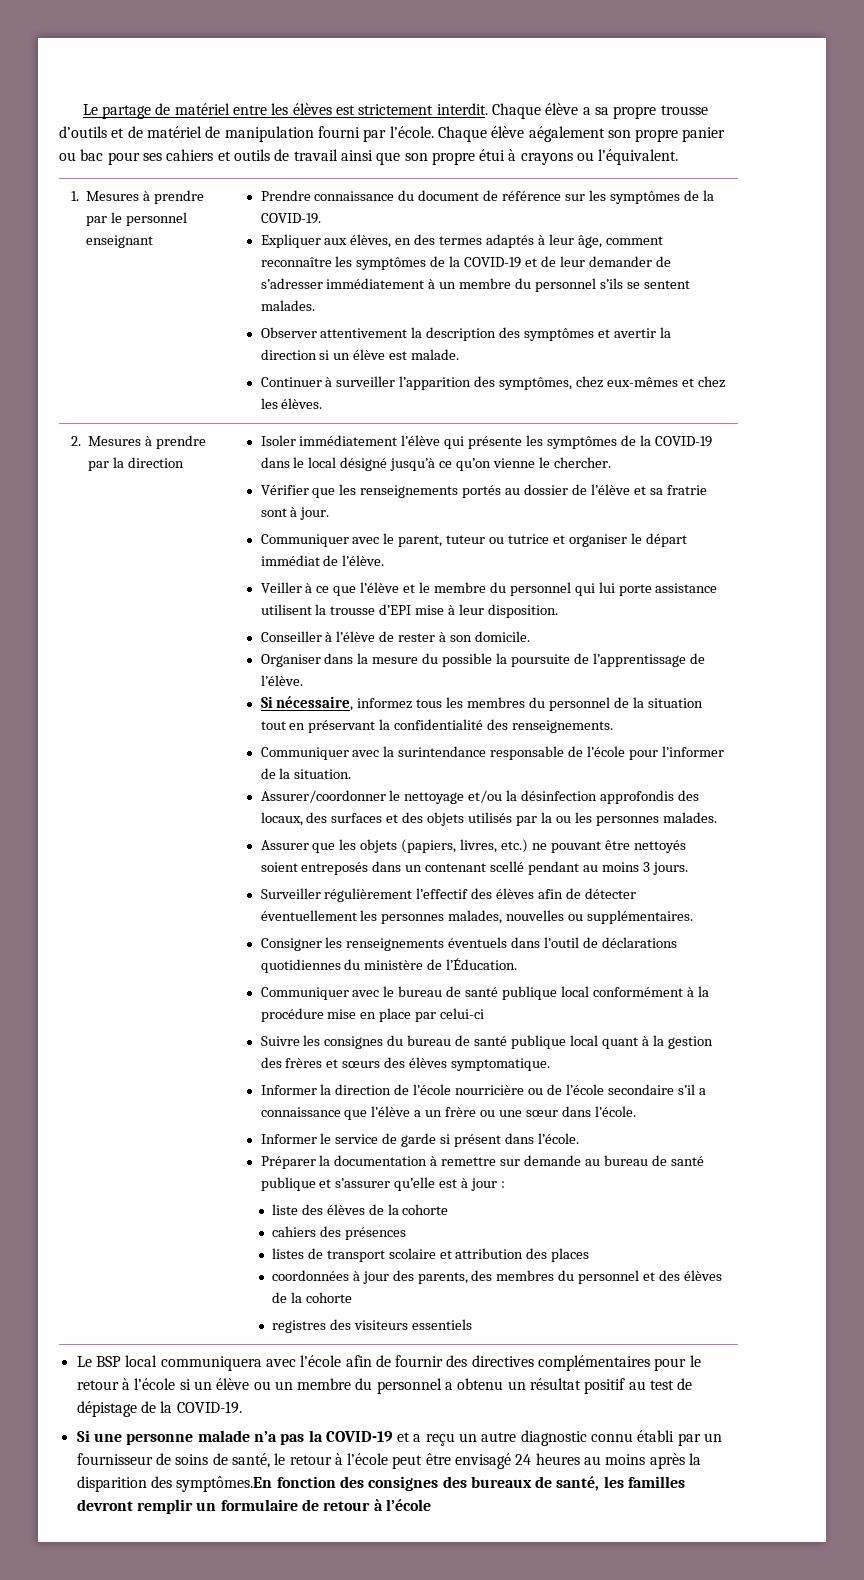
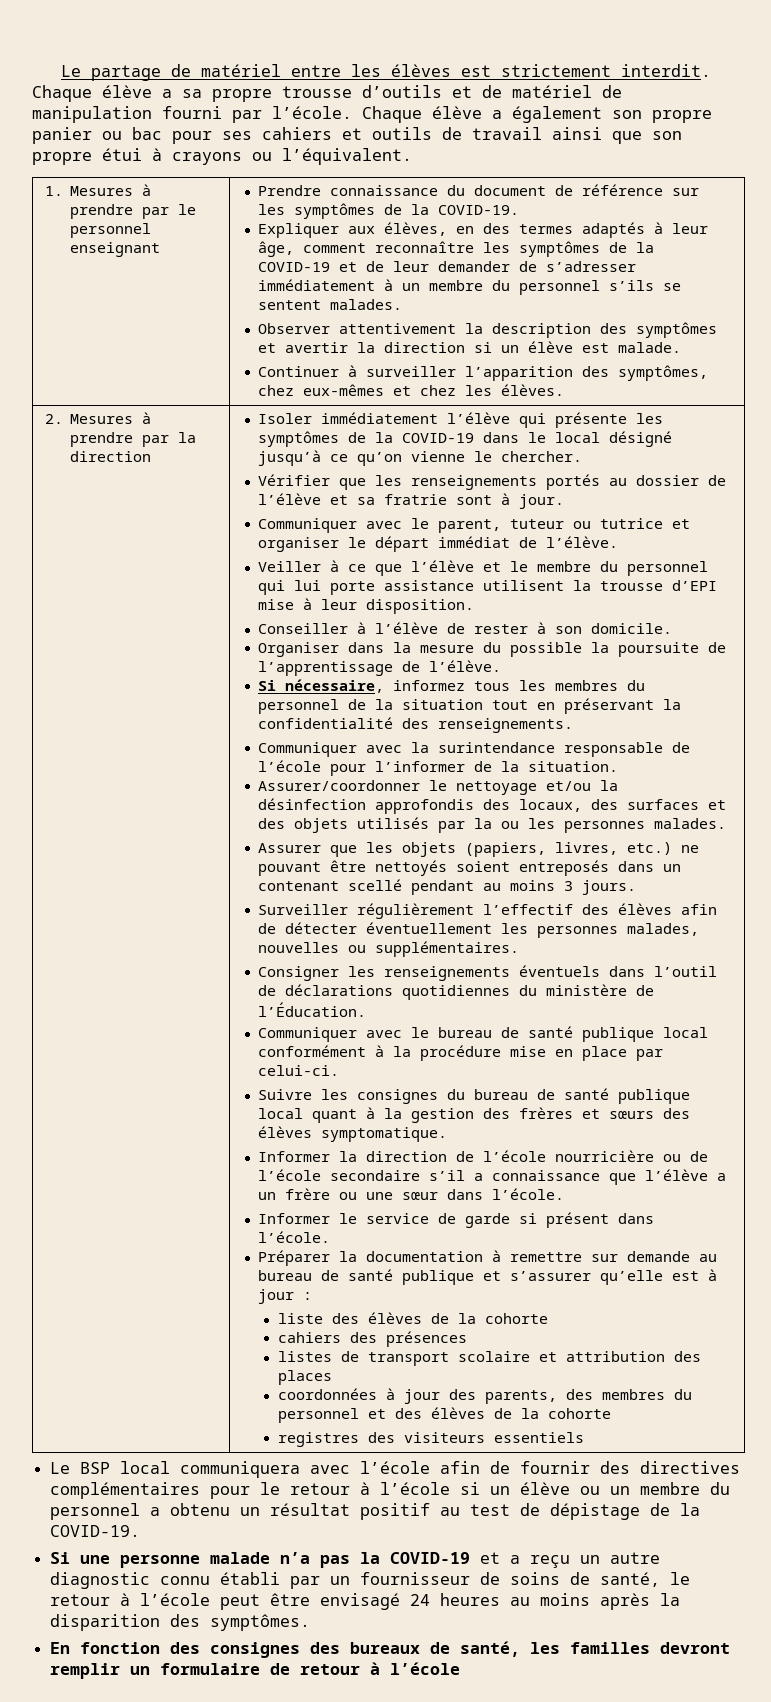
- Chaque élève aégalement son propre panier ou bac pour ses cahiers et outils de travail ainsi que son propre étui à crayons ou l’équivalent.
+ Chaque élève a également son propre panier ou bac pour ses cahiers et outils de travail ainsi que son propre étui à crayons ou l’équivalent.
- Communiquer avec le bureau de santé publique local conformément à la procédure mise en place par celui-ci
+ Communiquer avec le bureau de santé publique local conformément à la procédure mise en place par celui-ci.
- Si une personne malade n’a pas la COVID-19 et a reçu un autre diagnostic connu établi par un fournisseur de soins de santé, le retour à l’école peut être envisagé 24 heures au moins après la disparition des symptômes.En fonction des consignes des bureaux de santé, les familles devront remplir un formulaire de retour à l’école
+ Si une personne malade n’a pas la COVID-19 et a reçu un autre diagnostic connu établi par un fournisseur de soins de santé, le retour à l’école peut être envisagé 24 heures au moins après la disparition des symptômes.
+ En fonction des consignes des bureaux de santé, les familles devront remplir un formulaire de retour à l’école

